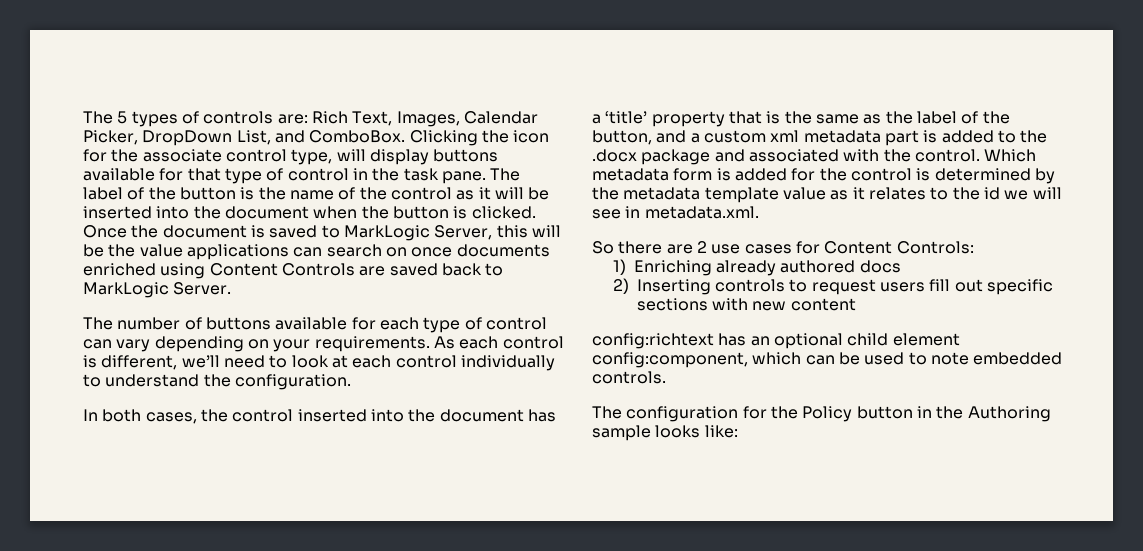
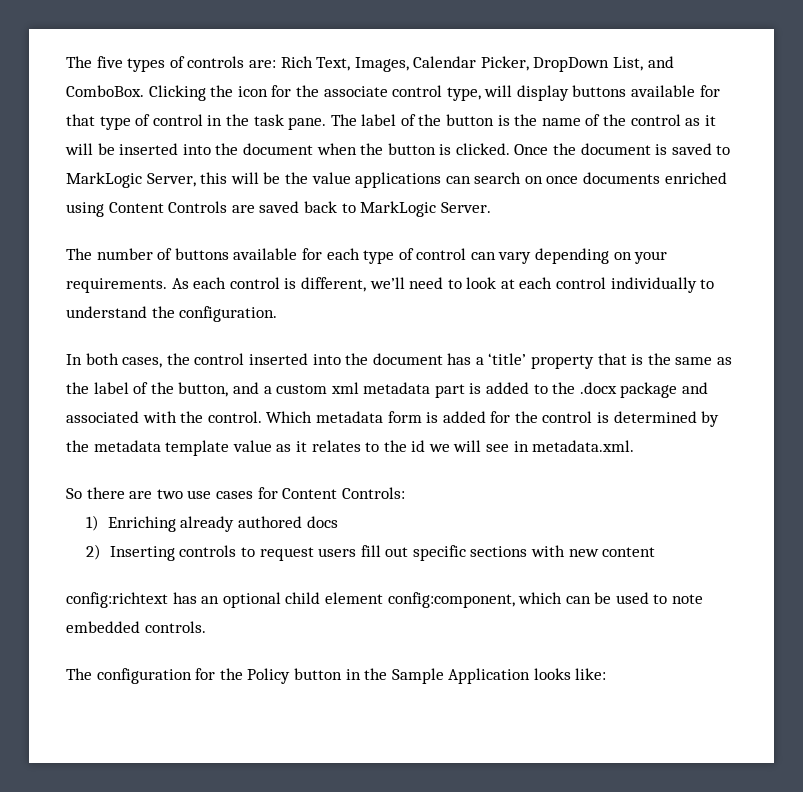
- The 5 types of controls are: Rich Text, Images, Calendar Picker, DropDown List, and ComboBox.
+ The five types of controls are: Rich Text, Images, Calendar Picker, DropDown List, and ComboBox.
- So there are 2 use cases for Content Controls:
+ So there are two use cases for Content Controls:
- The configuration for the Policy button in the Authoring sample looks like:
+ The configuration for the Policy button in the Sample Application looks like:

